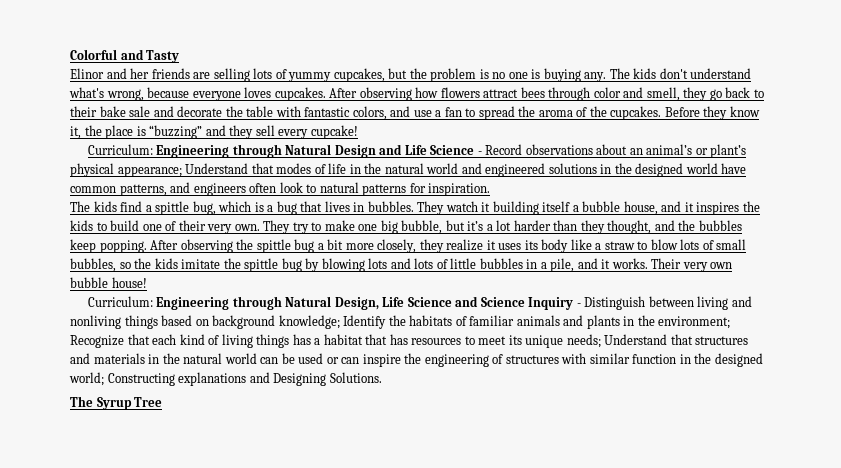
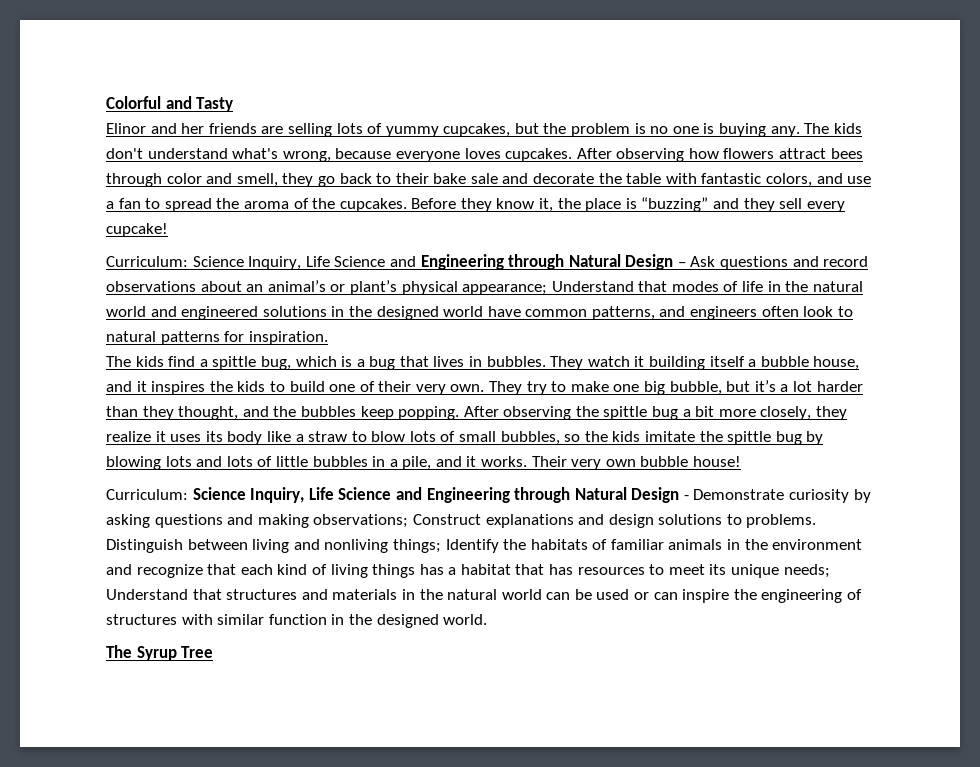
- Curriculum: Engineering through Natural Design and Life Science - Record observations about an animal’s or plant’s physical appearance; Understand that modes of life in the natural world and engineered solutions in the designed world have common patterns, and engineers often look to natural patterns for inspiration.
+ Curriculum: Science Inquiry, Life Science and Engineering through Natural Design – Ask questions and record observations about an animal’s or plant’s physical appearance; Understand that modes of life in the natural world and engineered solutions in the designed world have common patterns, and engineers often look to natural patterns for inspiration.
- Curriculum: Engineering through Natural Design, Life Science and Science Inquiry - Distinguish between living and nonliving things based on background knowledge; Identify the habitats of familiar animals and plants in the environment; Recognize that each kind of living things has a habitat that has resources to meet its unique needs; Understand that structures and materials in the natural world can be used or can inspire the engineering of structures with similar function in the designed world; Constructing explanations and Designing Solutions.
+ Curriculum: Science Inquiry, Life Science and Engineering through Natural Design - Demonstrate curiosity by asking questions and making observations; Construct explanations and design solutions to problems. Distinguish between living and nonliving things; Identify the habitats of familiar animals in the environment and recognize that each kind of living things has a habitat that has resources to meet its unique needs; Understand that structures and materials in the natural world can be used or can inspire the engineering of structures with similar function in the designed world.

